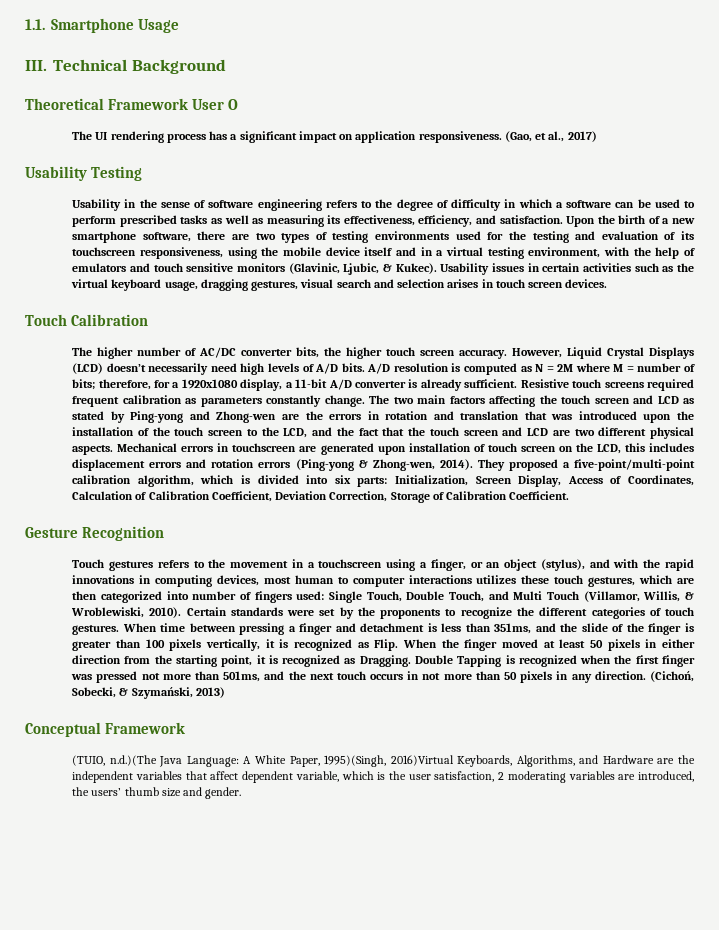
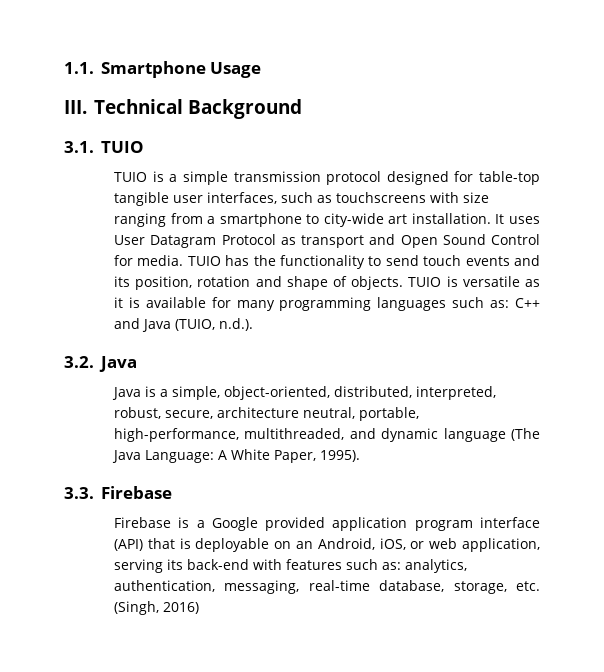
- Theoretical Framework User O
- The UI rendering process has a significant impact on application responsiveness. (Gao, et al., 2017)
- Usability Testing
- Usability in the sense of software engineering refers to the degree of difficulty in which a software can be used to perform prescribed tasks as well as measuring its effectiveness, efficiency, and satisfaction. Upon the birth of a new smartphone software, there are two types of testing environments used for the testing and evaluation of its touchscreen responsiveness, using the mobile device itself and in a virtual testing environment, with the help of emulators and touch sensitive monitors (Glavinic, Ljubic, & Kukec). Usability issues in certain activities such as the virtual keyboard usage, dragging gestures, visual search and selection arises in touch screen devices.
- Touch Calibration
- The higher number of AC/DC converter bits, the higher touch screen accuracy. However, Liquid Crystal Displays (LCD) doesn’t necessarily need high levels of A/D bits. A/D resolution is computed as N = 2M where M = number of bits; therefore, for a 1920x1080 display, a 11-bit A/D converter is already sufficient. Resistive touch screens required frequent calibration as parameters constantly change. The two main factors affecting the touch screen and LCD as stated by Ping-yong and Zhong-wen are the errors in rotation and translation that was introduced upon the installation of the touch screen to the LCD, and the fact that the touch screen and LCD are two different physical aspects. Mechanical errors in touchscreen are generated upon installation of touch screen on the LCD, this includes displacement errors and rotation errors (Ping-yong & Zhong-wen, 2014). They proposed a five-point/multi-point calibration algorithm, which is divided into six parts: Initialization, Screen Display, Access of Coordinates, Calculation of Calibration Coefficient, Deviation Correction, Storage of Calibration Coefficient.
- Gesture Recognition
- Touch gestures refers to the movement in a touchscreen using a finger, or an object (stylus), and with the rapid innovations in computing devices, most human to computer interactions utilizes these touch gestures, which are then categorized into number of fingers used: Single Touch, Double Touch, and Multi Touch (Villamor, Willis, & Wroblewiski, 2010). Certain standards were set by the proponents to recognize the different categories of touch gestures. When time between pressing a finger and detachment is less than 351ms, and the slide of the finger is greater than 100 pixels vertically, it is recognized as Flip. When the finger moved at least 50 pixels in either direction from the starting point, it is recognized as Dragging. Double Tapping is recognized when the first finger was pressed not more than 501ms, and the next touch occurs in not more than 50 pixels in any direction. (Cichoń, Sobecki, & Szymański, 2013)
- Conceptual Framework
- (TUIO, n.d.)(The Java Language: A White Paper, 1995)(Singh, 2016)Virtual Keyboards, Algorithms, and Hardware are the independent variables that affect dependent variable, which is the user satisfaction, 2 moderating variables are introduced, the users’ thumb size and gender.
+ 3.1. TUIO
+ TUIO is a simple transmission protocol designed for table-top tangible user interfaces, such as touchscreens with size ranging from a smartphone to city-wide art installation. It uses User Datagram Protocol as transport and Open Sound Control for media. TUIO has the functionality to send touch events and its position, rotation and shape of objects. TUIO is versatile as it is available for many programming languages such as: C++ and Java (TUIO, n.d.).
+ 3.2. Java
+ Java is a simple, object-oriented, distributed, interpreted, robust, secure, architecture neutral, portable, high-performance, multithreaded, and dynamic language (The Java Language: A White Paper, 1995).
+ 3.3. Firebase
+ Firebase is a Google provided application program interface (API) that is deployable on an Android, iOS, or web application, serving its back-end with features such as: analytics, authentication, messaging, real-time database, storage, etc. (Singh, 2016)

